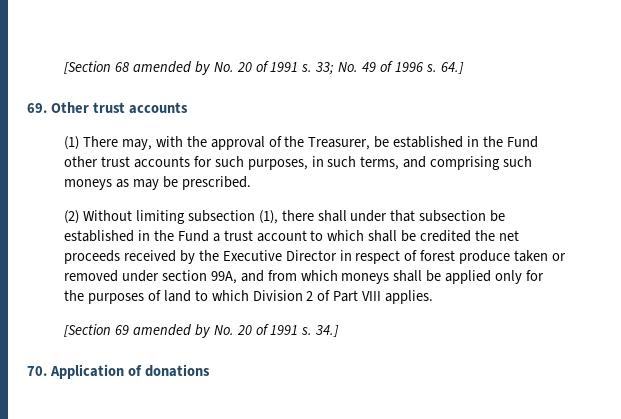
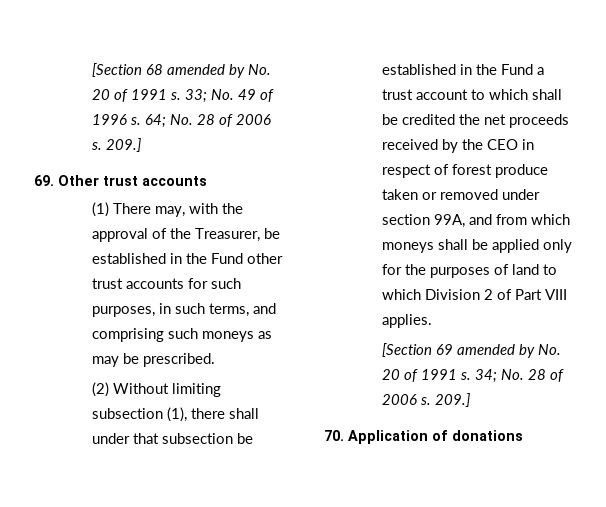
- 64.]
+ 64; No. 28 of 2006 s. 209.]
- (2) Without limiting subsection (1), there shall under that subsection be established in the Fund a trust account to which shall be credited the net proceeds received by the Executive Director in respect of forest produce taken or removed under section 99A, and from which moneys shall be applied only for the purposes of land to which Division 2 of Part VIII applies.
+ (2) Without limiting subsection (1), there shall under that subsection be established in the Fund a trust account to which shall be credited the net proceeds received by the CEO in respect of forest produce taken or removed under section 99A, and from which moneys shall be applied only for the purposes of land to which Division 2 of Part VIII applies.
- 34.]
+ 34; No. 28 of 2006 s. 209.]

